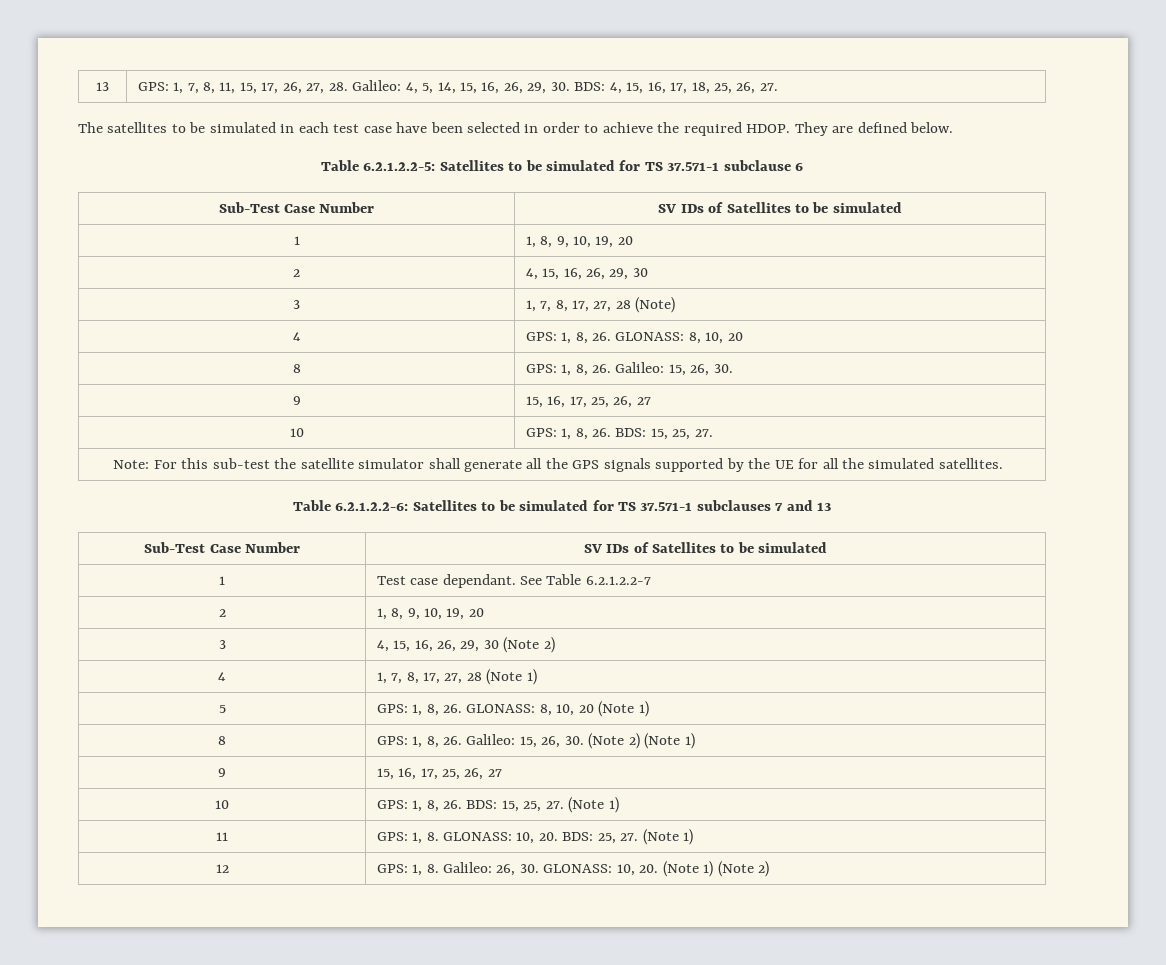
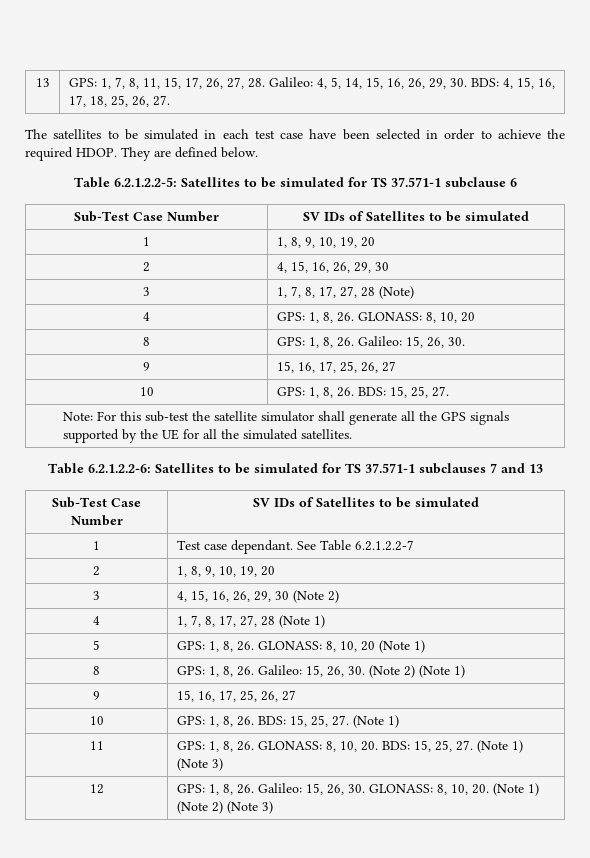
- 11 | GPS: 1, 8. GLONASS: 10, 20. BDS: 25, 27. (Note 1)
+ 11 | GPS: 1, 8, 26. GLONASS: 8, 10, 20. BDS: 15, 25, 27. (Note 1) (Note 3)
- 12 | GPS: 1, 8. Galileo: 26, 30. GLONASS: 10, 20. (Note 1) (Note 2)
+ 12 | GPS: 1, 8, 26. Galileo: 15, 26, 30. GLONASS: 8, 10, 20. (Note 1) (Note 2) (Note 3)

